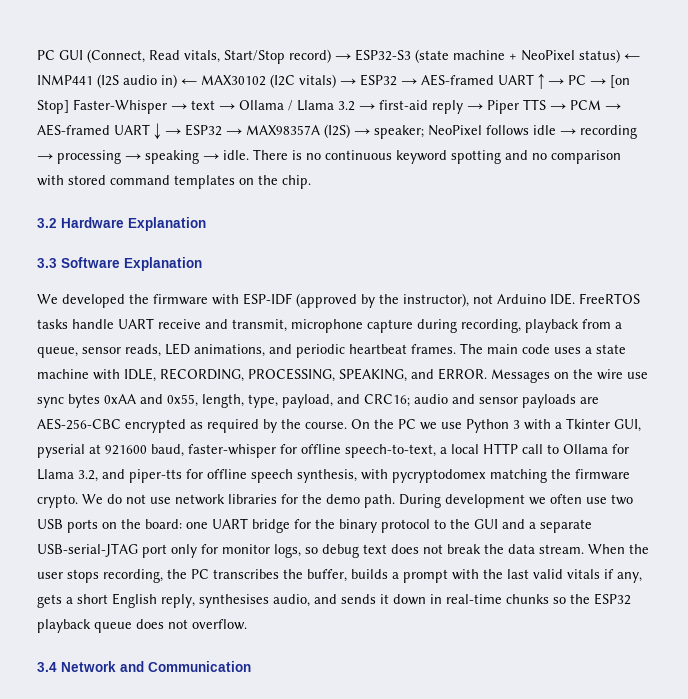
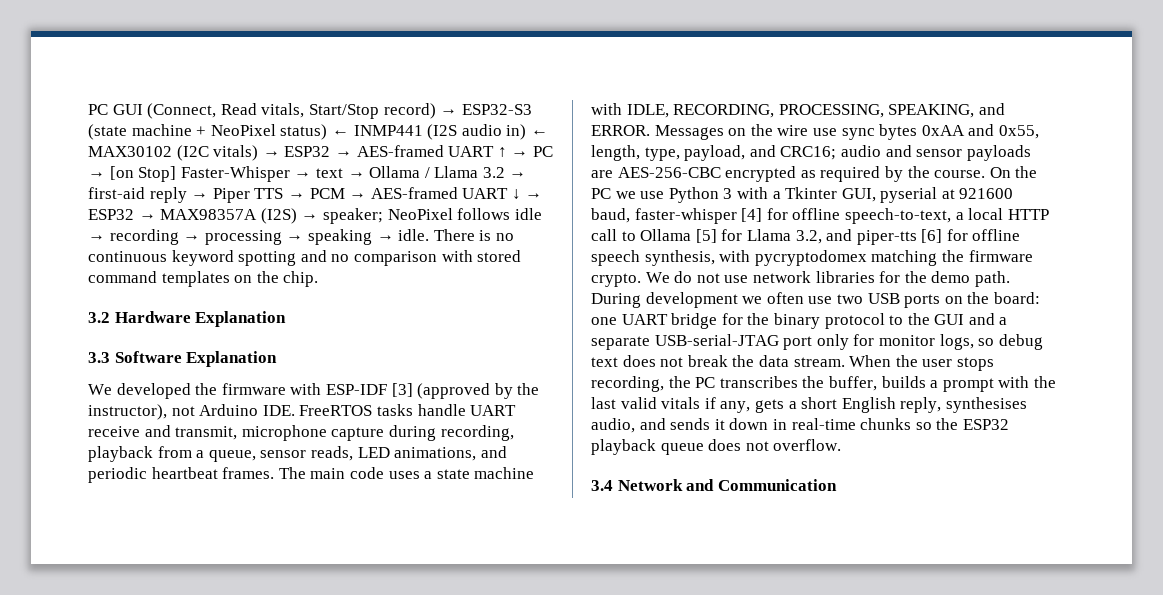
- We developed the firmware with ESP-IDF (approved by the instructor), not Arduino IDE. FreeRTOS tasks handle UART receive and transmit, microphone capture during recording, playback from a queue, sensor reads, LED animations, and periodic heartbeat frames.
+ We developed the firmware with ESP-IDF [3] (approved by the instructor), not Arduino IDE. FreeRTOS tasks handle UART receive and transmit, microphone capture during recording, playback from a queue, sensor reads, LED animations, and periodic heartbeat frames.
- On the PC we use Python 3 with a Tkinter GUI, pyserial at 921600 baud, faster-whisper for offline speech-to-text, a local HTTP call to Ollama for Llama 3.2, and piper-tts for offline speech synthesis, with pycryptodomex matching the firmware crypto.
+ On the PC we use Python 3 with a Tkinter GUI, pyserial at 921600 baud, faster-whisper [4] for offline speech-to-text, a local HTTP call to Ollama [5] for Llama 3.2, and piper-tts [6] for offline speech synthesis, with pycryptodomex matching the firmware crypto.

